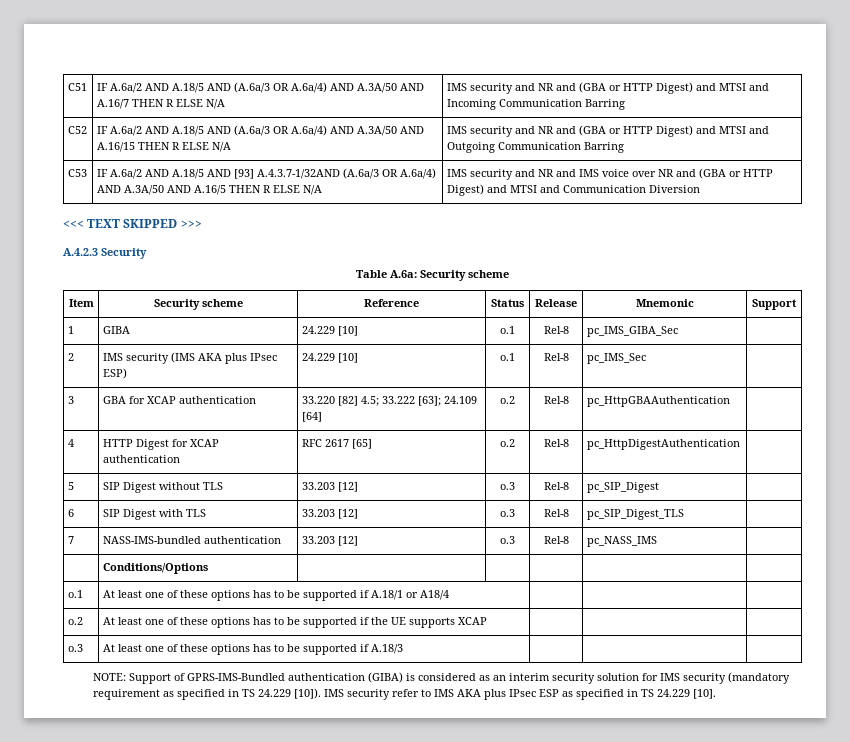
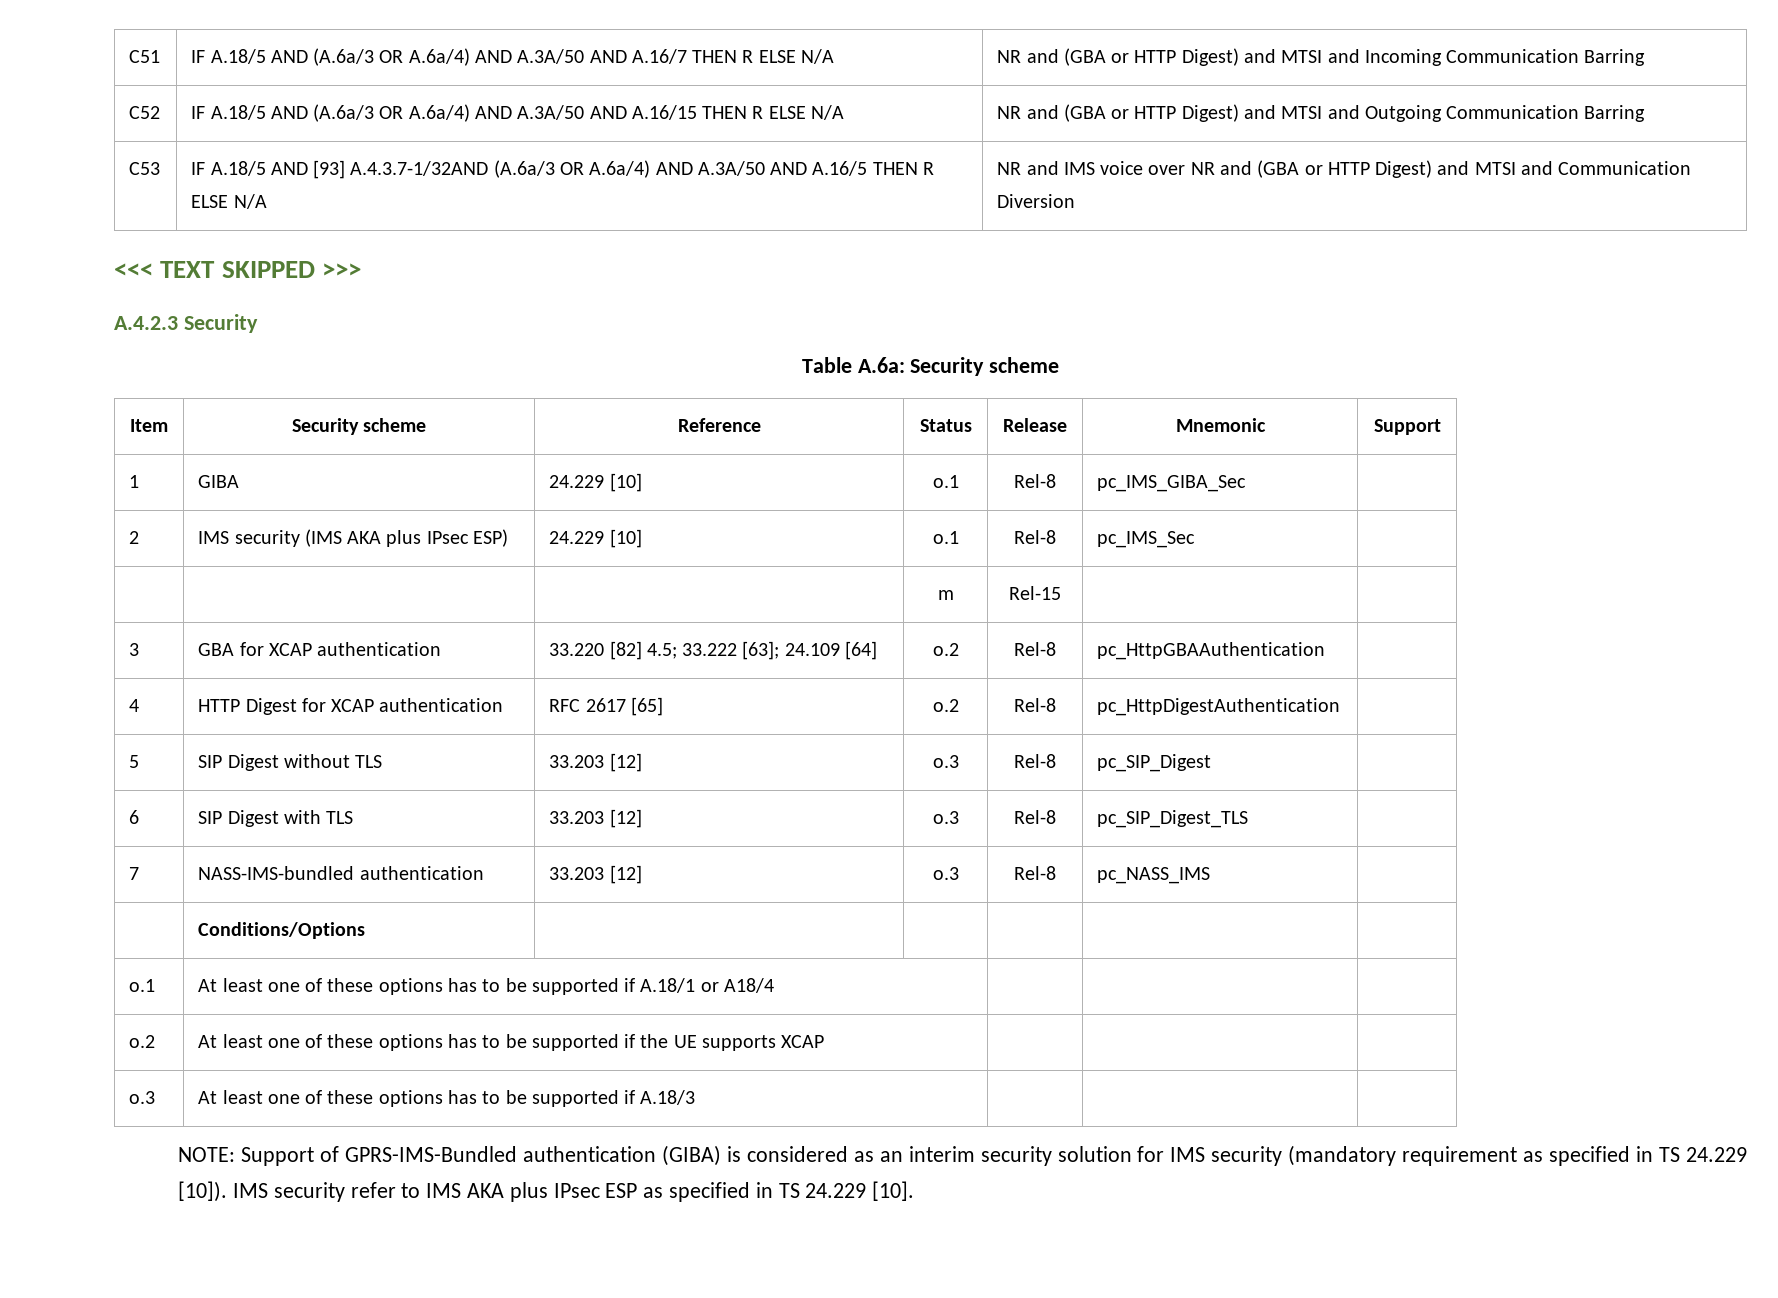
- C51 | IF A.6a/2 AND A.18/5 AND (A.6a/3 OR A.6a/4) AND A.3A/50 AND A.16/7 THEN R ELSE N/A | IMS security and NR and (GBA or HTTP Digest) and MTSI and Incoming Communication Barring
+ C51 | IF A.18/5 AND (A.6a/3 OR A.6a/4) AND A.3A/50 AND A.16/7 THEN R ELSE N/A | NR and (GBA or HTTP Digest) and MTSI and Incoming Communication Barring
- C52 | IF A.6a/2 AND A.18/5 AND (A.6a/3 OR A.6a/4) AND A.3A/50 AND A.16/15 THEN R ELSE N/A | IMS security and NR and (GBA or HTTP Digest) and MTSI and Outgoing Communication Barring
+ C52 | IF A.18/5 AND (A.6a/3 OR A.6a/4) AND A.3A/50 AND A.16/15 THEN R ELSE N/A | NR and (GBA or HTTP Digest) and MTSI and Outgoing Communication Barring
- C53 | IF A.6a/2 AND A.18/5 AND [93] A.4.3.7-1/32AND (A.6a/3 OR A.6a/4) AND A.3A/50 AND A.16/5 THEN R ELSE N/A | IMS security and NR and IMS voice over NR and (GBA or HTTP Digest) and MTSI and Communication Diversion
+ C53 | IF A.18/5 AND [93] A.4.3.7-1/32AND (A.6a/3 OR A.6a/4) AND A.3A/50 AND A.16/5 THEN R ELSE N/A | NR and IMS voice over NR and (GBA or HTTP Digest) and MTSI and Communication Diversion
+ | | | m | Rel-15 | |

